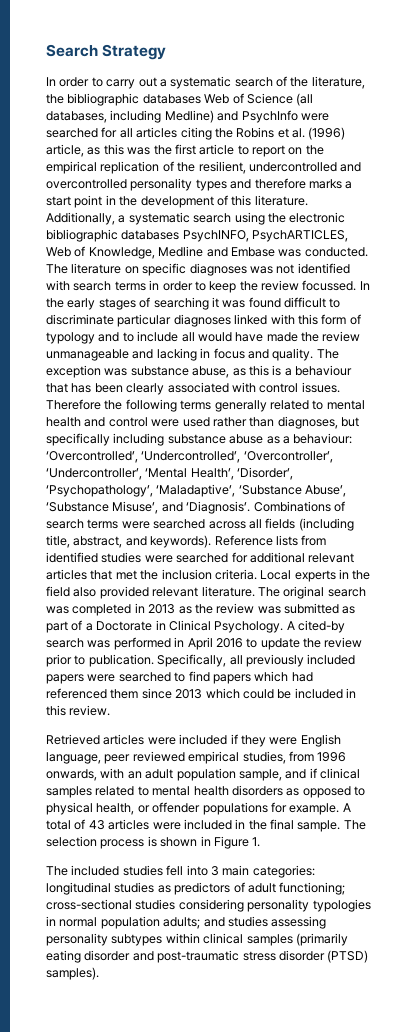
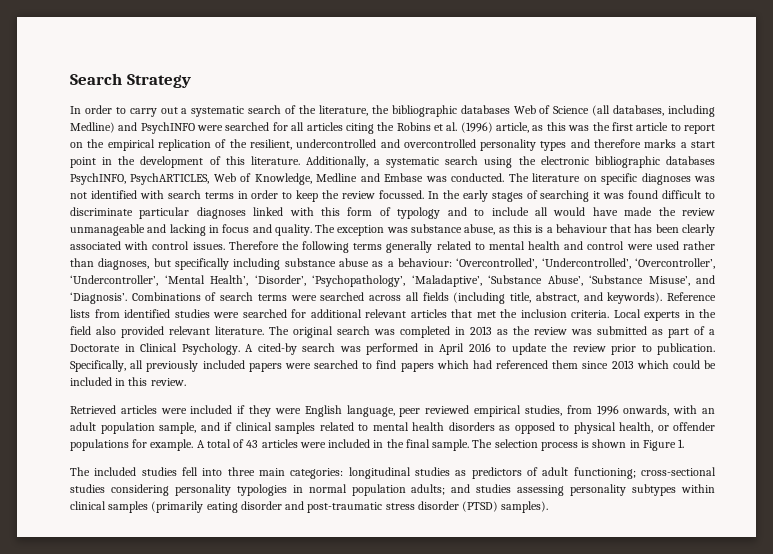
- In order to carry out a systematic search of the literature, the bibliographic databases Web of Science (all databases, including Medline) and PsychInfo were searched for all articles citing the Robins et al. (1996) article, as this was the first article to report on the empirical replication of the resilient, undercontrolled and overcontrolled personality types and therefore marks a start point in the development of this literature.
+ In order to carry out a systematic search of the literature, the bibliographic databases Web of Science (all databases, including Medline) and PsychINFO were searched for all articles citing the Robins et al. (1996) article, as this was the first article to report on the empirical replication of the resilient, undercontrolled and overcontrolled personality types and therefore marks a start point in the development of this literature.
- The included studies fell into 3 main categories: longitudinal studies as predictors of adult functioning; cross-sectional studies considering personality typologies in normal population adults; and studies assessing personality subtypes within clinical samples (primarily eating disorder and post-traumatic stress disorder (PTSD) samples).
+ The included studies fell into three main categories: longitudinal studies as predictors of adult functioning; cross-sectional studies considering personality typologies in normal population adults; and studies assessing personality subtypes within clinical samples (primarily eating disorder and post-traumatic stress disorder (PTSD) samples).

